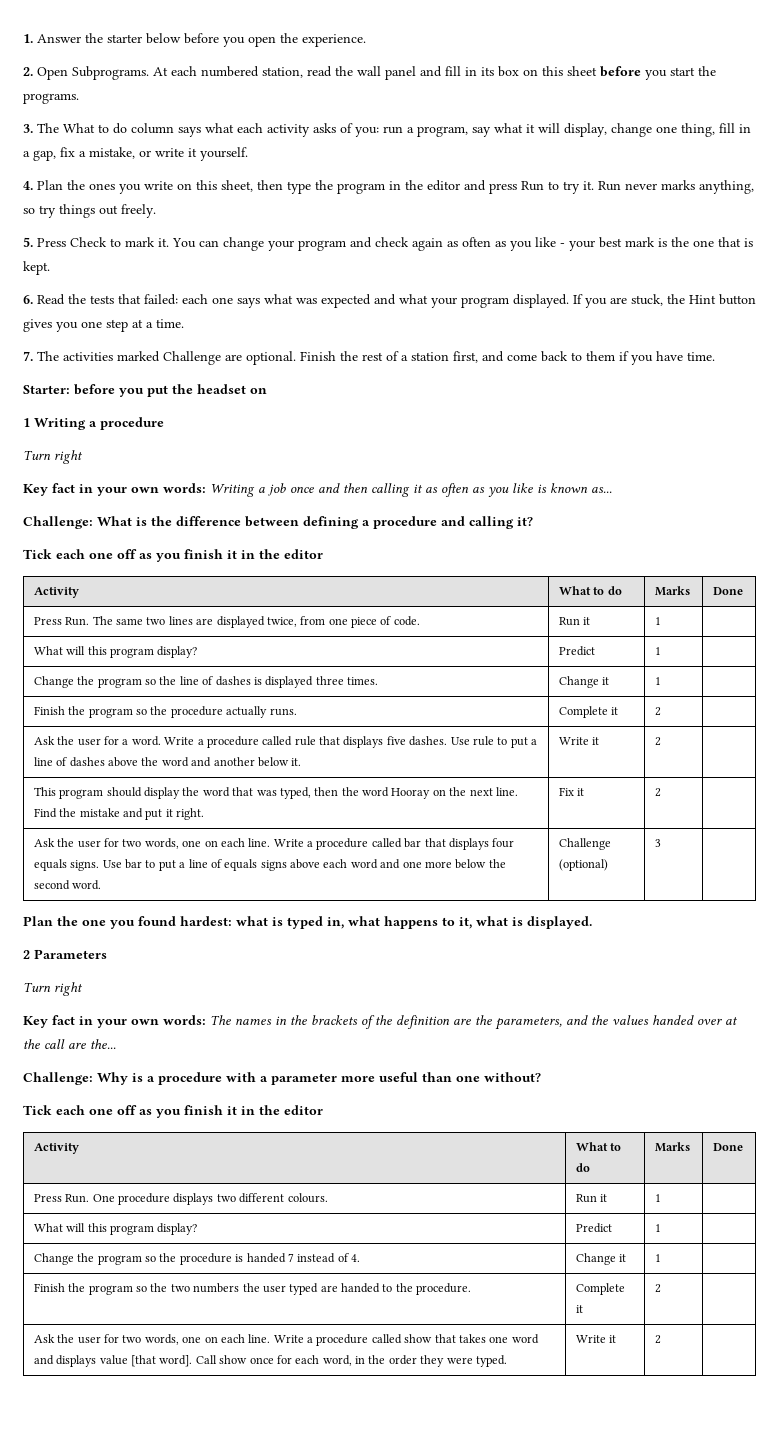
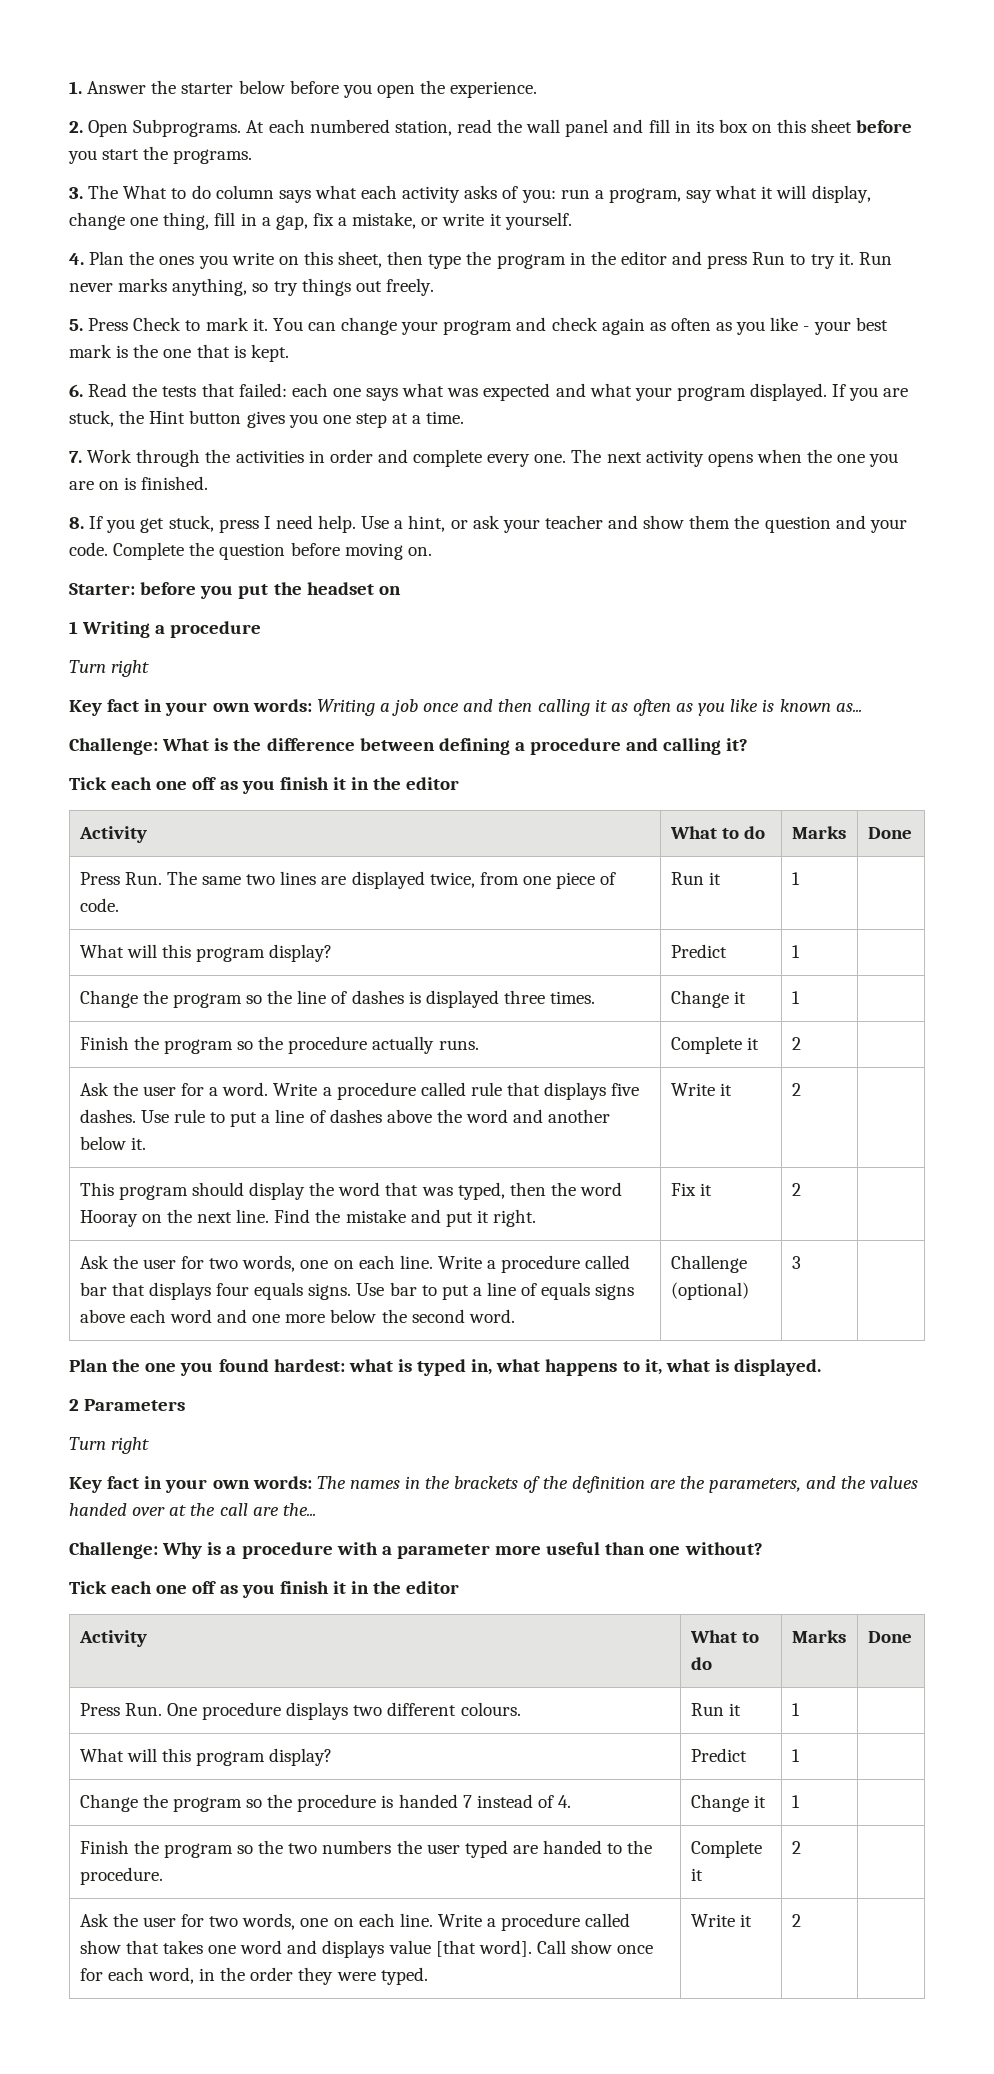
- 7. The activities marked Challenge are optional. Finish the rest of a station first, and come back to them if you have time.
+ 7. Work through the activities in order and complete every one. The next activity opens when the one you are on is finished.
+ 8. If you get stuck, press I need help. Use a hint, or ask your teacher and show them the question and your code. Complete the question before moving on.

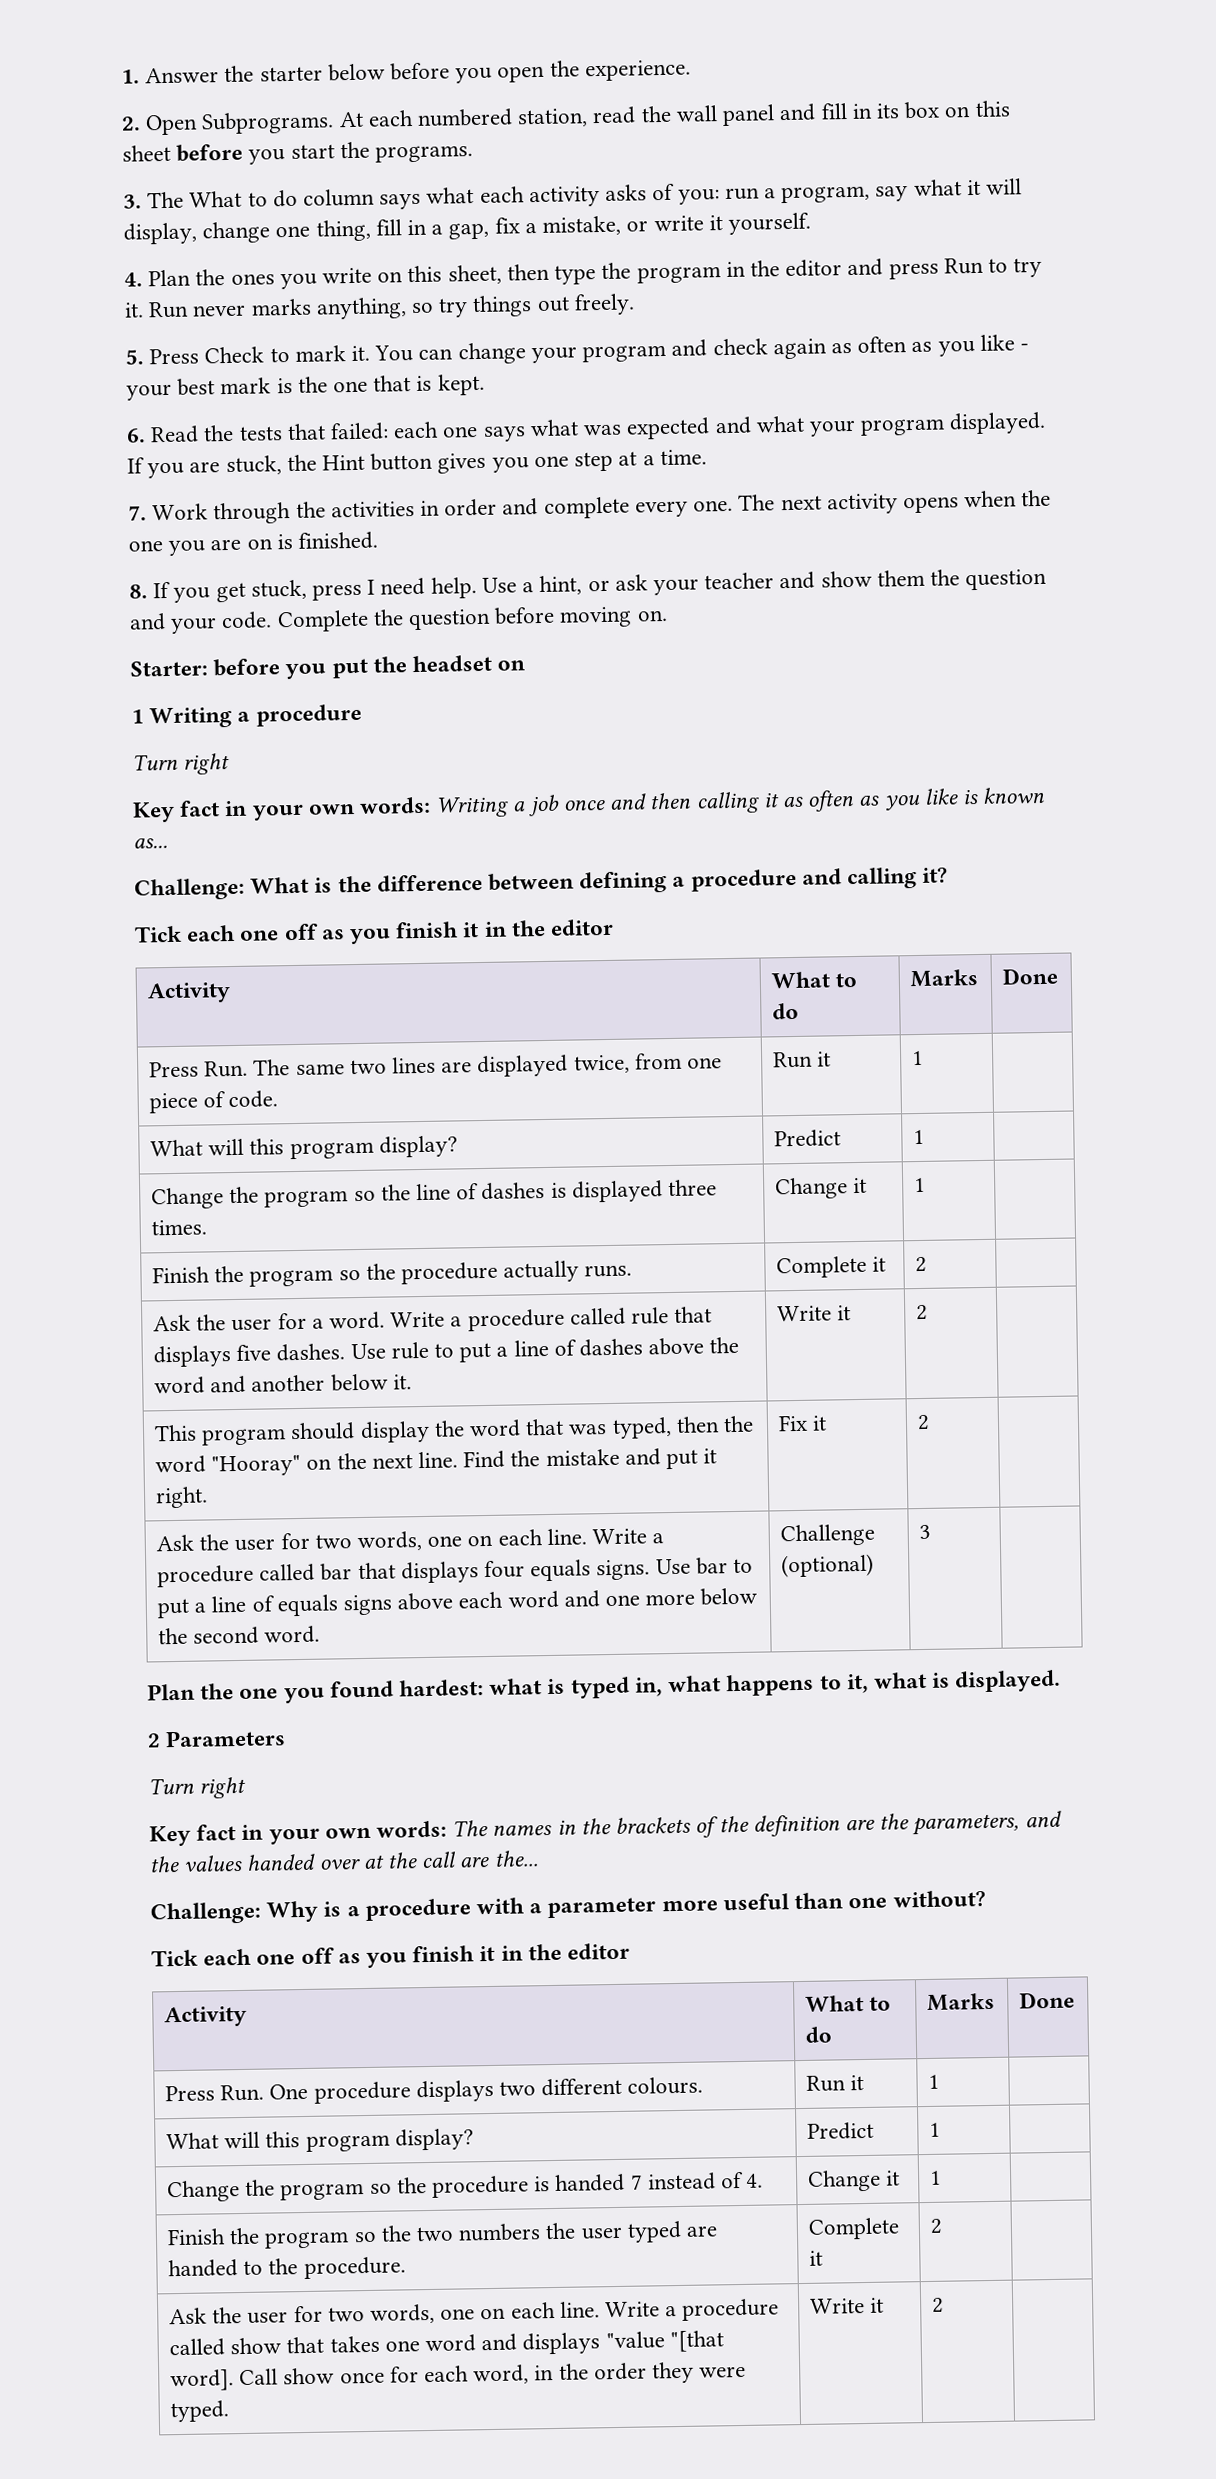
- This program should display the word that was typed, then the word Hooray on the next line. Find the mistake and put it right. | Fix it | 2 |
+ This program should display the word that was typed, then the word "Hooray" on the next line. Find the mistake and put it right. | Fix it | 2 |
- Ask the user for two words, one on each line. Write a procedure called show that takes one word and displays value [that word]. Call show once for each word, in the order they were typed. | Write it | 2 |
+ Ask the user for two words, one on each line. Write a procedure called show that takes one word and displays "value "[that word]. Call show once for each word, in the order they were typed. | Write it | 2 |

